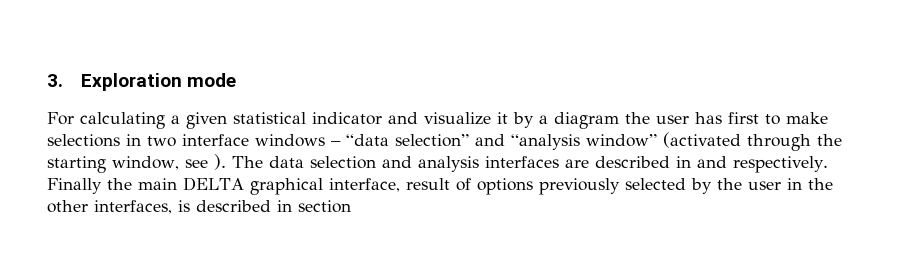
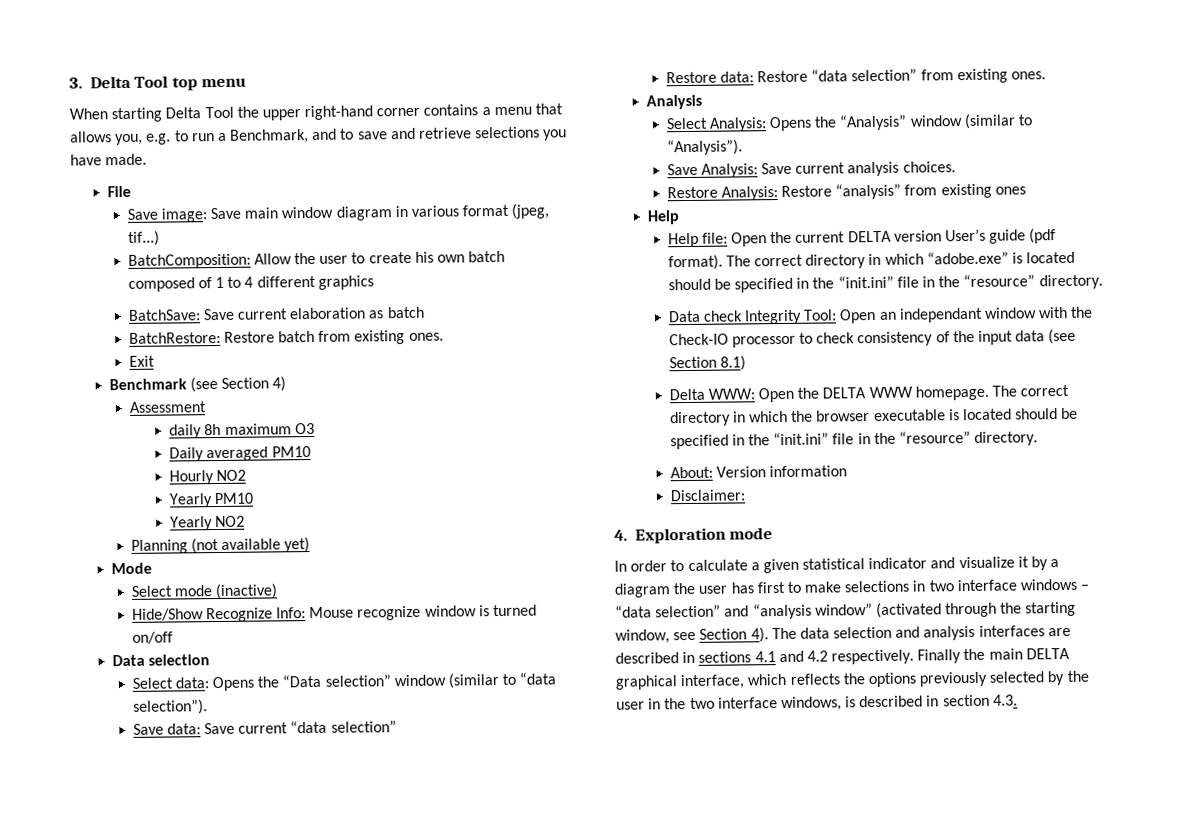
- 3. Exploration mode
- For calculating a given statistical indicator and visualize it by a diagram the user has first to make selections in two interface windows – “data selection” and “analysis window” (activated through the starting window, see ).
+ 3. Delta Tool top menu
+ When starting Delta Tool the upper right-hand corner contains a menu that allows you, e.g. to run a Benchmark, and to save and retrieve selections you have made.
+ File
+ Save image: Save main window diagram in various format (jpeg, tif...)
+ BatchComposition: Allow the user to create his own batch composed of 1 to 4 different graphics
+ BatchSave: Save current elaboration as batch
+ BatchRestore: Restore batch from existing ones.
+ Exit
+ Benchmark (see Section 4)
+ Assessment
+ daily 8h maximum O3
+ Daily averaged PM10
+ Hourly NO2
+ Yearly PM10
+ Yearly NO2
+ Planning (not available yet)
+ Mode
+ Select mode (inactive)
+ Hide/Show Recognize Info: Mouse recognize window is turned on/off
+ Data selection
+ Select data: Opens the “Data selection” window (similar to “data selection”).
+ Save data: Save current “data selection”
+ Restore data: Restore “data selection” from existing ones.
+ Analysis
+ Select Analysis: Opens the “Analysis” window (similar to “Analysis”).
+ Save Analysis: Save current analysis choices.
+ Restore Analysis: Restore “analysis” from existing ones
+ Help
+ Help file: Open the current DELTA version User’s guide (pdf format). The correct directory in which “adobe.exe” is located should be specified in the “init.ini” file in the “resource” directory.
+ Data check Integrity Tool: Open an independant window with the Check-IO processor to check consistency of the input data (see Section 8.1)
+ Delta WWW: Open the DELTA WWW homepage. The correct directory in which the browser executable is located should be specified in the “init.ini” file in the “resource” directory.
+ About: Version information
+ Disclaimer:
+ 4. Exploration mode
+ In order to calculate a given statistical indicator and visualize it by a diagram the user has first to make selections in two interface windows – “data selection” and “analysis window” (activated through the starting window, see Section 4).
- The data selection and analysis interfaces are described in and respectively.
+ The data selection and analysis interfaces are described in sections 4.1 and 4.2 respectively.
- Finally the main DELTA graphical interface, result of options previously selected by the user in the other interfaces, is described in section
+ Finally the main DELTA graphical interface, which reflects the options previously selected by the user in the two interface windows, is described in section 4.3.

